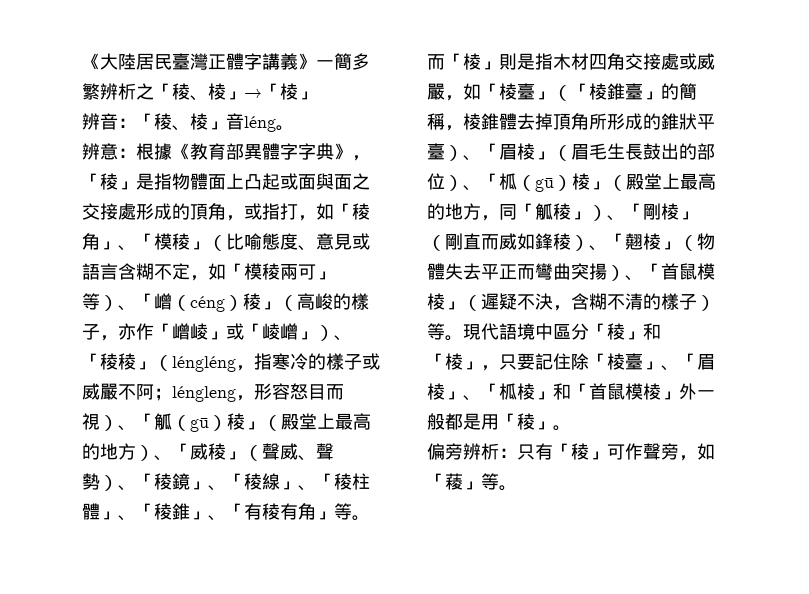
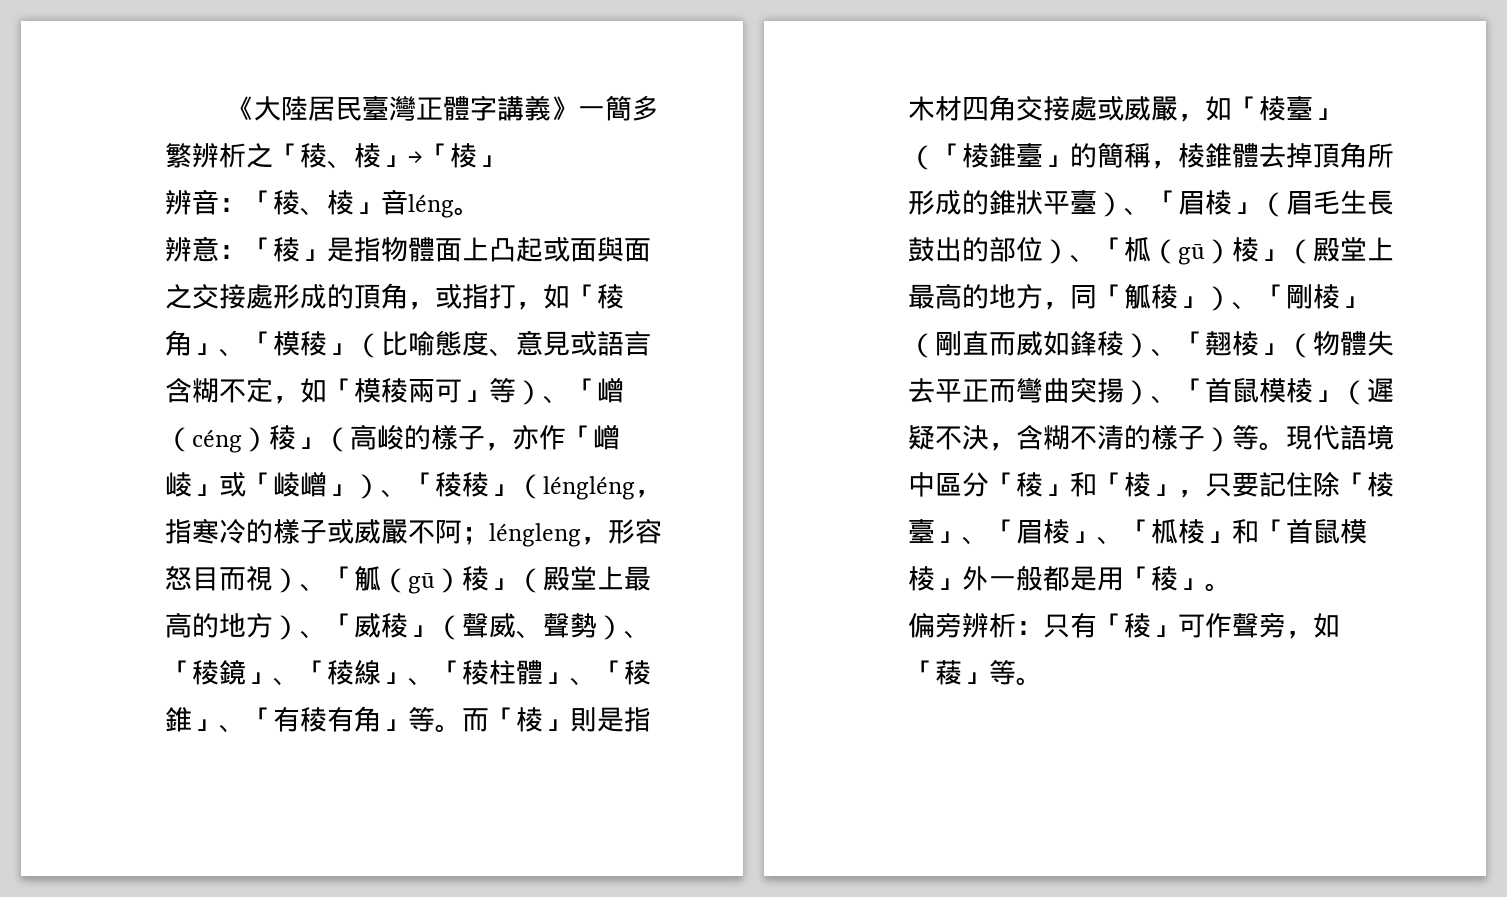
- 根據《教育部異體字字典》，「稜」是指物體面上凸起或面與面之交接處形成的頂角，或指打，如「稜角」、「模稜」（比喻態度、意見或語言含糊不定，如「模稜兩可」等）、「嶒（céng）稜」（高峻的樣子，亦作「嶒崚」或「崚嶒」）、「稜稜」（léngléng，指寒冷的樣子或威嚴不阿；
+ 「稜」是指物體面上凸起或面與面之交接處形成的頂角，或指打，如「稜角」、「模稜」（比喻態度、意見或語言含糊不定，如「模稜兩可」等）、「嶒（céng）稜」（高峻的樣子，亦作「嶒崚」或「崚嶒」）、「稜稜」（léngléng，指寒冷的樣子或威嚴不阿；

